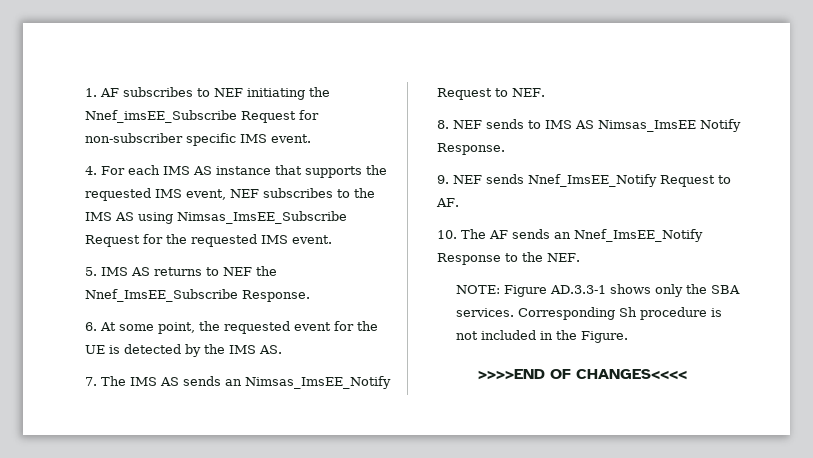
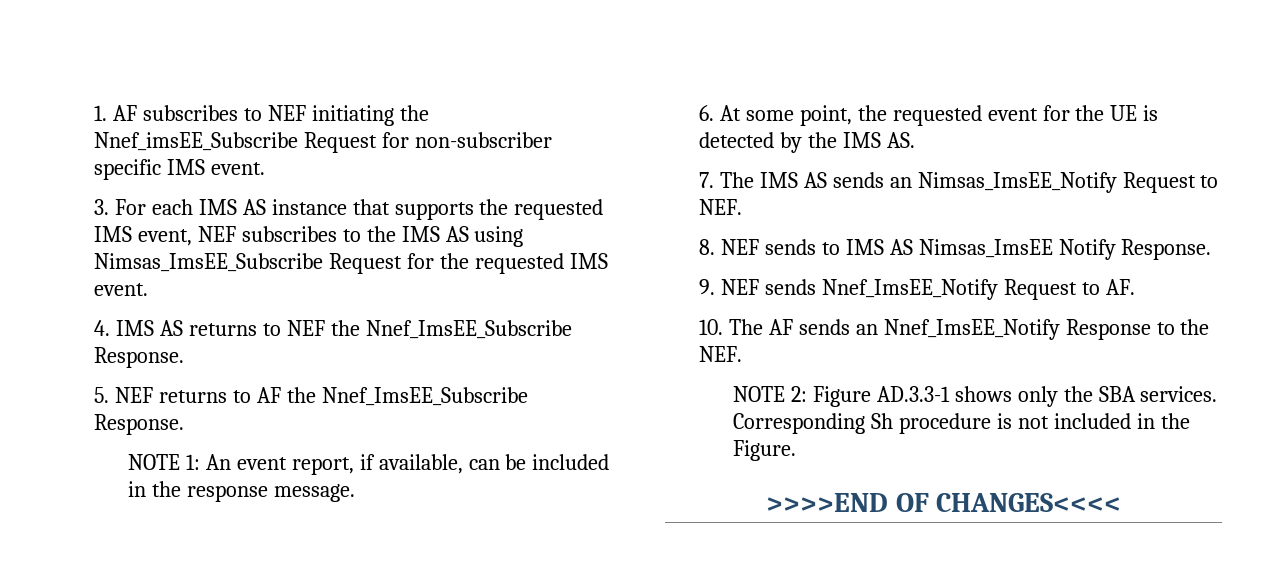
- 4. For each IMS AS instance that supports the requested IMS event, NEF subscribes to the IMS AS using Nimsas_ImsEE_Subscribe Request for the requested IMS event.
+ 3. For each IMS AS instance that supports the requested IMS event, NEF subscribes to the IMS AS using Nimsas_ImsEE_Subscribe Request for the requested IMS event.
- 5. IMS AS returns to NEF the Nnef_ImsEE_Subscribe Response.
+ 4. IMS AS returns to NEF the Nnef_ImsEE_Subscribe Response.
+ 5. NEF returns to AF the Nnef_ImsEE_Subscribe Response.
+ NOTE 1: An event report, if available, can be included in the response message.
- NOTE: Figure AD.3.3-1 shows only the SBA services.
+ NOTE 2: Figure AD.3.3-1 shows only the SBA services.

